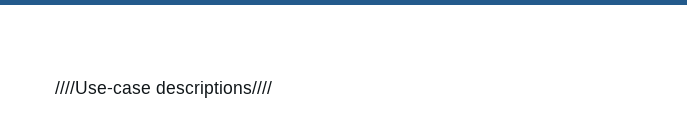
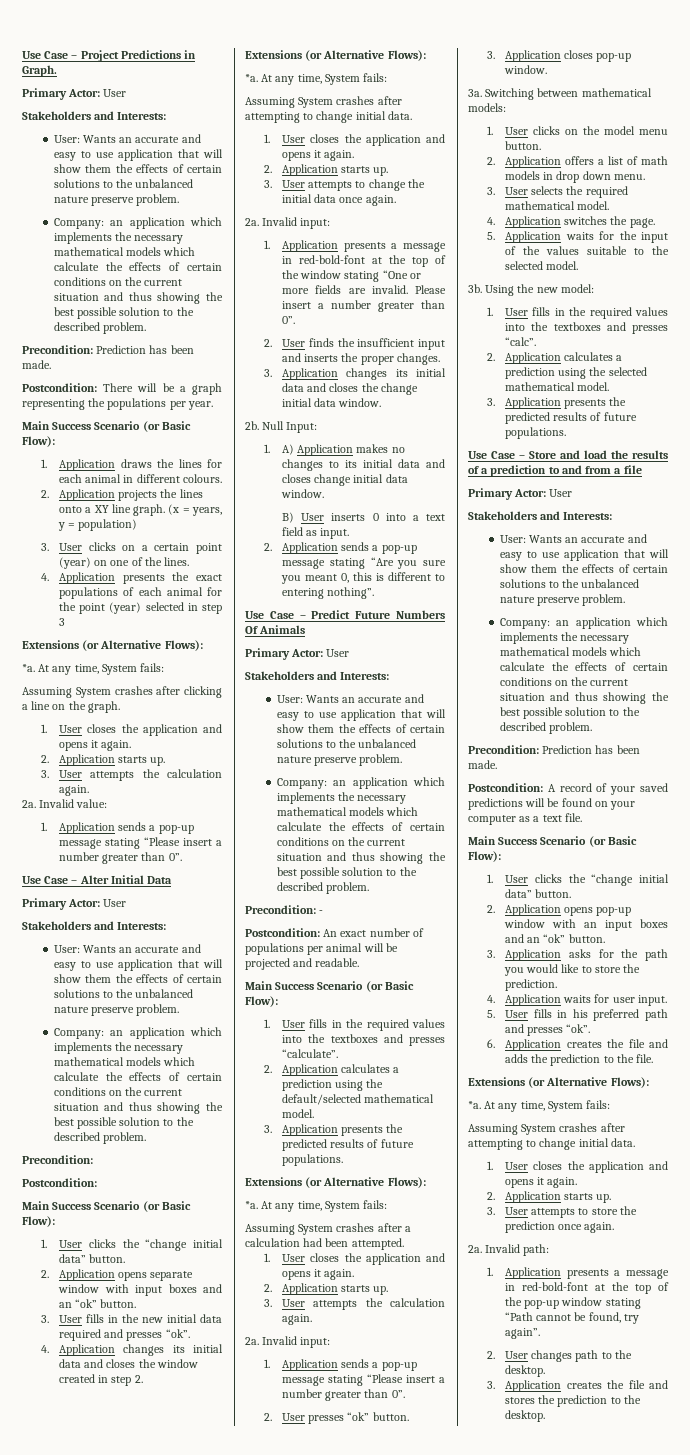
- ////Use-case descriptions////
+ Use Case – Project Predictions in Graph.
+ Primary Actor: User
+ Stakeholders and Interests:
+ User: Wants an accurate and easy to use application that will show them the effects of certain solutions to the unbalanced nature preserve problem.
+ Company: an application which implements the necessary mathematical models which calculate the effects of certain conditions on the current situation and thus showing the best possible solution to the described problem.
+ Precondition: Prediction has been made.
+ Postcondition: There will be a graph representing the populations per year.
+ Main Success Scenario (or Basic Flow):
+ 1. Application draws the lines for each animal in different colours.
+ 2. Application projects the lines onto a XY line graph. (x = years, y = population)
+ 3. User clicks on a certain point (year) on one of the lines.
+ 4. Application presents the exact populations of each animal for the point (year) selected in step 3
+ Extensions (or Alternative Flows):
+ *a. At any time, System fails:
+ Assuming System crashes after clicking a line on the graph.
+ 1. User closes the application and opens it again.
+ 2. Application starts up.
+ 3. User attempts the calculation again.
+ 2a. Invalid value:
+ 1. Application sends a pop-up message stating “Please insert a number greater than 0”.
+ Use Case – Alter Initial Data
+ Primary Actor: User
+ Stakeholders and Interests:
+ User: Wants an accurate and easy to use application that will show them the effects of certain solutions to the unbalanced nature preserve problem.
+ Company: an application which implements the necessary mathematical models which calculate the effects of certain conditions on the current situation and thus showing the best possible solution to the described problem.
+ Precondition:
+ Postcondition:
+ Main Success Scenario (or Basic Flow):
+ 1. User clicks the “change initial data” button.
+ 2. Application opens separate window with input boxes and an “ok” button.
+ 3. User fills in the new initial data required and presses “ok”.
+ 4. Application changes its initial data and closes the window created in step 2.
+ Extensions (or Alternative Flows):
+ *a. At any time, System fails:
+ Assuming System crashes after attempting to change initial data.
+ 1. User closes the application and opens it again.
+ 2. Application starts up.
+ 3. User attempts to change the initial data once again.
+ 2a. Invalid input:
+ 1. Application presents a message in red-bold-font at the top of the window stating “One or more fields are invalid. Please insert a number greater than 0”.
+ 2. User finds the insufficient input and inserts the proper changes.
+ 3. Application changes its initial data and closes the change initial data window.
+ 2b. Null Input:
+ 1. A) Application makes no changes to its initial data and closes change initial data window.
+ B) User inserts 0 into a text field as input.
+ 2. Application sends a pop-up message stating “Are you sure you meant 0, this is different to entering nothing”.
+ Use Case – Predict Future Numbers Of Animals
+ Primary Actor: User
+ Stakeholders and Interests:
+ User: Wants an accurate and easy to use application that will show them the effects of certain solutions to the unbalanced nature preserve problem.
+ Company: an application which implements the necessary mathematical models which calculate the effects of certain conditions on the current situation and thus showing the best possible solution to the described problem.
+ Precondition: -
+ Postcondition: An exact number of populations per animal will be projected and readable.
+ Main Success Scenario (or Basic Flow):
+ 1. User fills in the required values into the textboxes and presses “calculate”.
+ 2. Application calculates a prediction using the default/selected mathematical model.
+ 3. Application presents the predicted results of future populations.
+ Extensions (or Alternative Flows):
+ *a. At any time, System fails:
+ Assuming System crashes after a calculation had been attempted.
+ 1. User closes the application and opens it again.
+ 2. Application starts up.
+ 3. User attempts the calculation again.
+ 2a. Invalid input:
+ 1. Application sends a pop-up message stating “Please insert a number greater than 0”.
+ 2. User presses “ok” button.
+ 3. Application closes pop-up window.
+ 3a. Switching between mathematical models:
+ 1. User clicks on the model menu button.
+ 2. Application offers a list of math models in drop down menu.
+ 3. User selects the required mathematical model.
+ 4. Application switches the page.
+ 5. Application waits for the input of the values suitable to the selected model.
+ 3b. Using the new model:
+ 1. User fills in the required values into the textboxes and presses “calc”.
+ 2. Application calculates a prediction using the selected mathematical model.
+ 3. Application presents the predicted results of future populations.
+ Use Case – Store and load the results of a prediction to and from a file
+ Primary Actor: User
+ Stakeholders and Interests:
+ User: Wants an accurate and easy to use application that will show them the effects of certain solutions to the unbalanced nature preserve problem.
+ Company: an application which implements the necessary mathematical models which calculate the effects of certain conditions on the current situation and thus showing the best possible solution to the described problem.
+ Precondition: Prediction has been made.
+ Postcondition: A record of your saved predictions will be found on your computer as a text file.
+ Main Success Scenario (or Basic Flow):
+ 1. User clicks the “change initial data” button.
+ 2. Application opens pop-up window with an input boxes and an “ok” button.
+ 3. Application asks for the path you would like to store the prediction.
+ 4. Application waits for user input.
+ 5. User fills in his preferred path and presses “ok”.
+ 6. Application creates the file and adds the prediction to the file.
+ Extensions (or Alternative Flows):
+ *a. At any time, System fails:
+ Assuming System crashes after attempting to change initial data.
+ 1. User closes the application and opens it again.
+ 2. Application starts up.
+ 3. User attempts to store the prediction once again.
+ 2a. Invalid path:
+ 1. Application presents a message in red-bold-font at the top of the pop-up window stating “Path cannot be found, try again”.
+ 2. User changes path to the desktop.
+ 3. Application creates the file and stores the prediction to the desktop.

